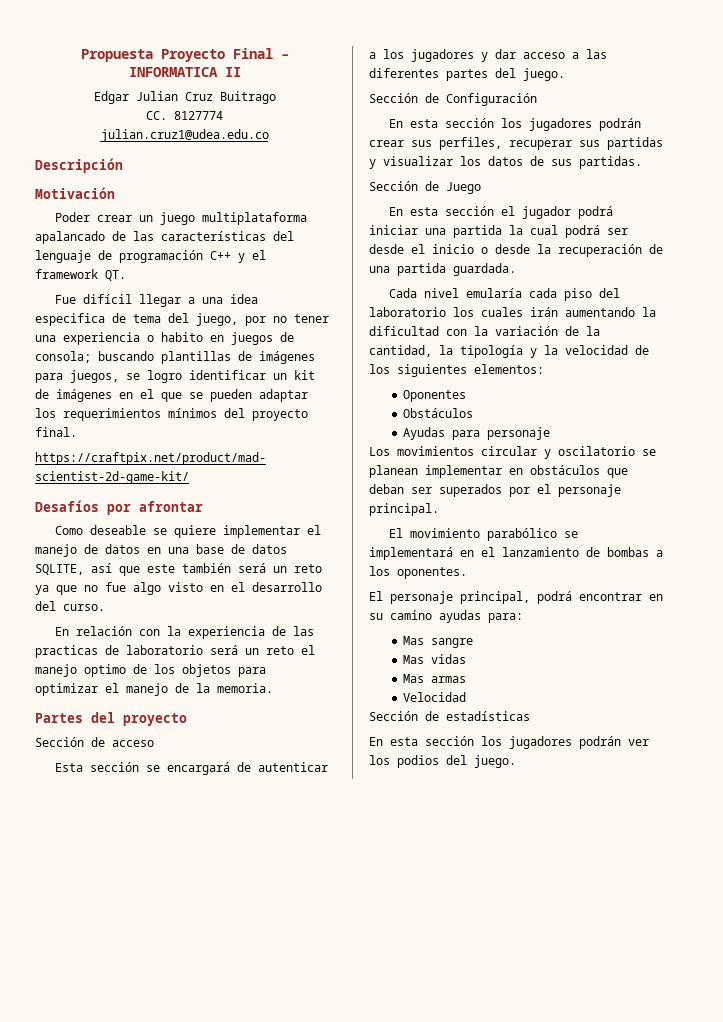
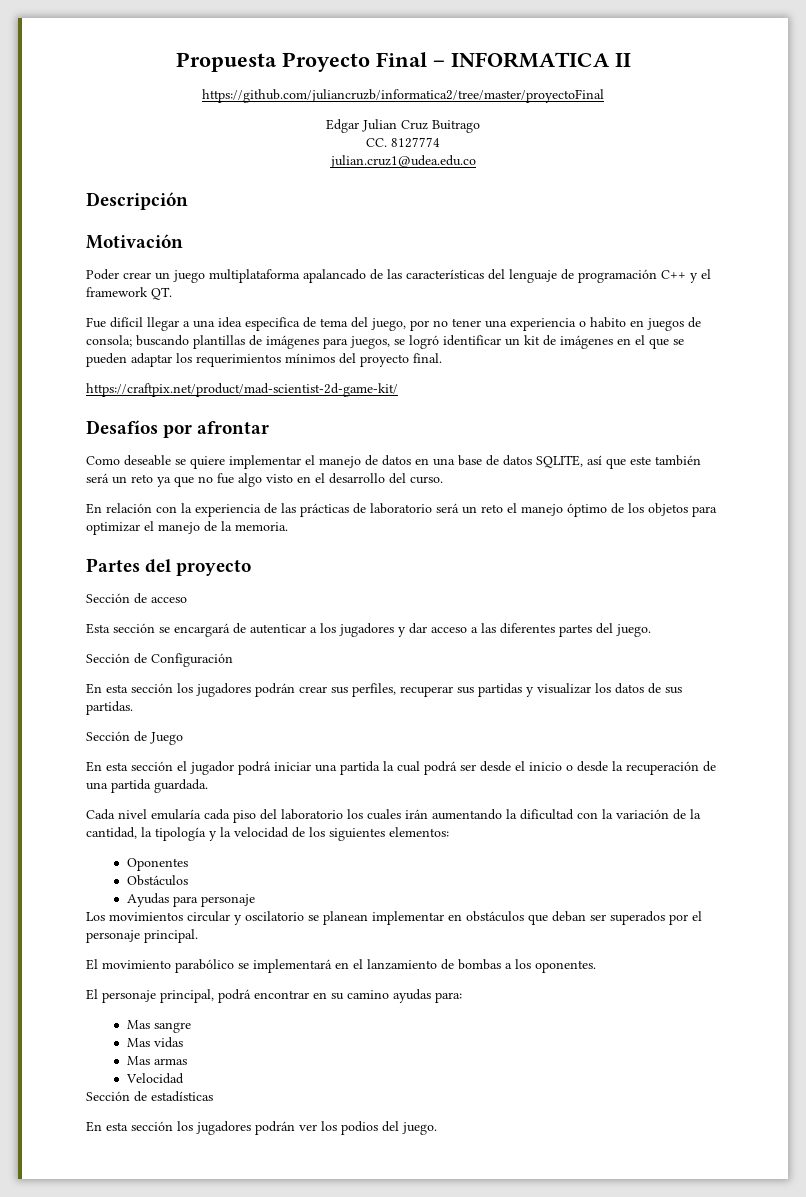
+ https://github.com/juliancruzb/informatica2/tree/master/proyectoFinal
- Fue difícil llegar a una idea especifica de tema del juego, por no tener una experiencia o habito en juegos de consola; buscando plantillas de imágenes para juegos, se logro identificar un kit de imágenes en el que se pueden adaptar los requerimientos mínimos del proyecto final.
+ Fue difícil llegar a una idea especifica de tema del juego, por no tener una experiencia o habito en juegos de consola; buscando plantillas de imágenes para juegos, se logró identificar un kit de imágenes en el que se pueden adaptar los requerimientos mínimos del proyecto final.
- En relación con la experiencia de las practicas de laboratorio será un reto el manejo optimo de los objetos para optimizar el manejo de la memoria.
+ En relación con la experiencia de las prácticas de laboratorio será un reto el manejo óptimo de los objetos para optimizar el manejo de la memoria.

